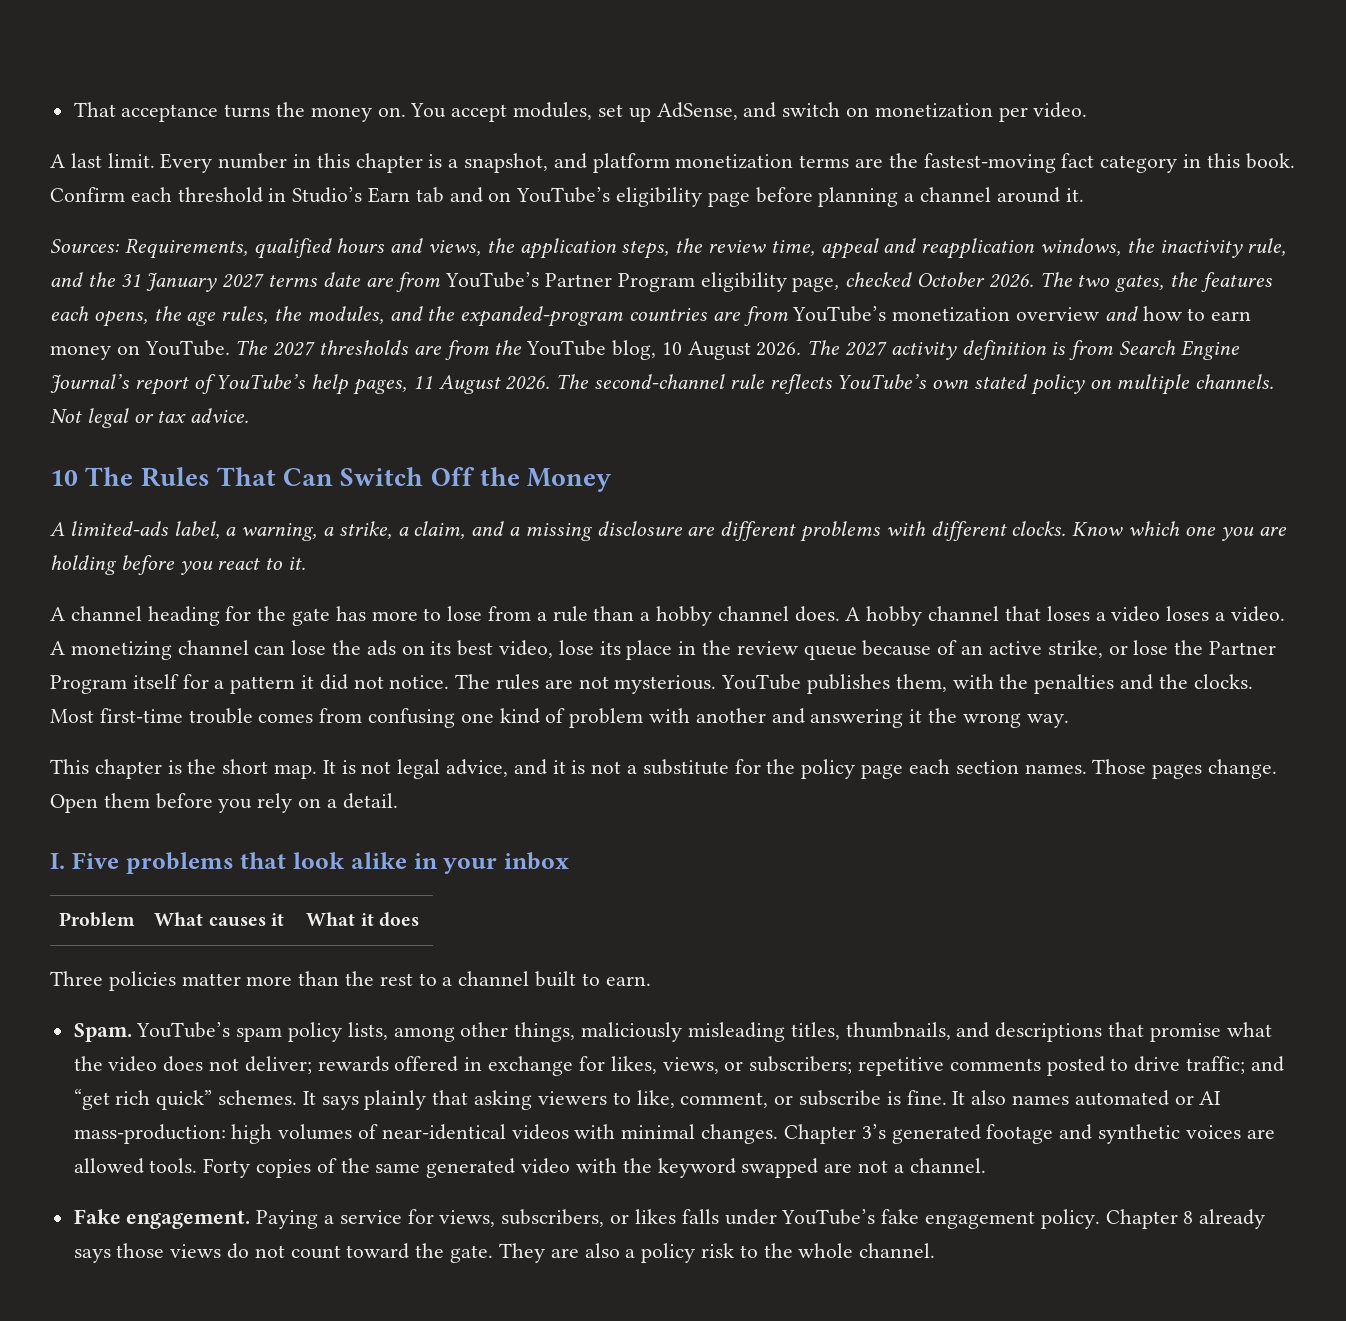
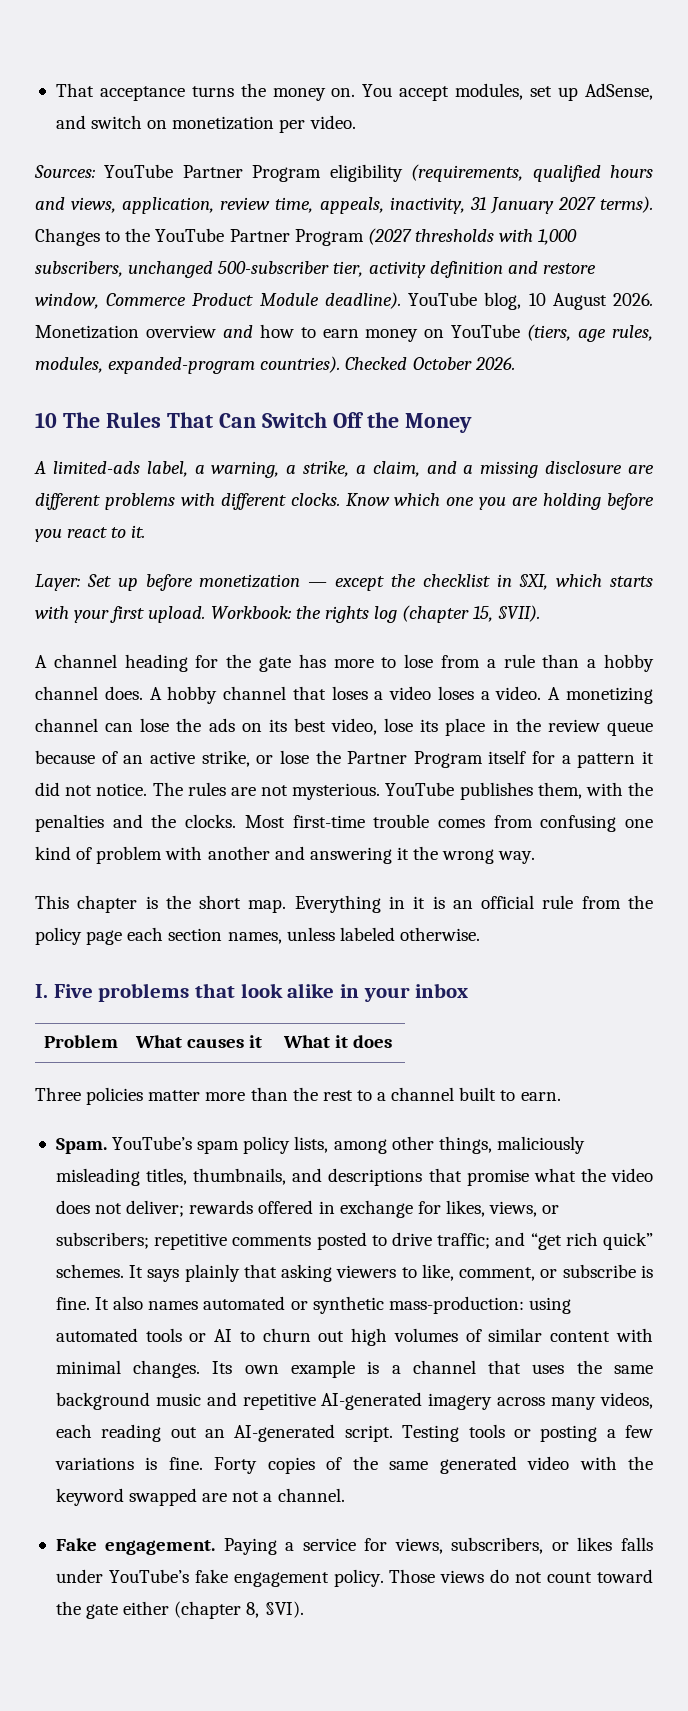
- A last limit. Every number in this chapter is a snapshot, and platform monetization terms are the fastest-moving fact category in this book. Confirm each threshold in Studio’s Earn tab and on YouTube’s eligibility page before planning a channel around it.
- Sources: Requirements, qualified hours and views, the application steps, the review time, appeal and reapplication windows, the inactivity rule, and the 31 January 2027 terms date are from YouTube’s Partner Program eligibility page, checked October 2026. The two gates, the features each opens, the age rules, the modules, and the expanded-program countries are from YouTube’s monetization overview and how to earn money on YouTube. The 2027 thresholds are from the YouTube blog, 10 August 2026. The 2027 activity definition is from Search Engine Journal’s report of YouTube’s help pages, 11 August 2026. The second-channel rule reflects YouTube’s own stated policy on multiple channels. Not legal or tax advice.
+ Sources: YouTube Partner Program eligibility (requirements, qualified hours and views, application, review time, appeals, inactivity, 31 January 2027 terms). Changes to the YouTube Partner Program (2027 thresholds with 1,000 subscribers, unchanged 500-subscriber tier, activity definition and restore window, Commerce Product Module deadline). YouTube blog, 10 August 2026. Monetization overview and how to earn money on YouTube (tiers, age rules, modules, expanded-program countries). Checked October 2026.
+ Layer: Set up before monetization — except the checklist in §XI, which starts with your first upload. Workbook: the rights log (chapter 15, §VII).
- It is not legal advice, and it is not a substitute for the policy page each section names. Those pages change. Open them before you rely on a detail.
+ Everything in it is an official rule from the policy page each section names, unless labeled otherwise.
- It also names automated or AI mass-production: high volumes of near-identical videos with minimal changes.
+ It also names automated or synthetic mass-production: using automated tools or AI to churn out high volumes of similar content with minimal changes.
- Chapter 3’s generated footage and synthetic voices are allowed tools.
+ Its own example is a channel that uses the same background music and repetitive AI-generated imagery across many videos, each reading out an AI-generated script. Testing tools or posting a few variations is fine.
- Chapter 8 already says those views do not count toward the gate. They are also a policy risk to the whole channel.
+ Those views do not count toward the gate either (chapter 8, §VI).

